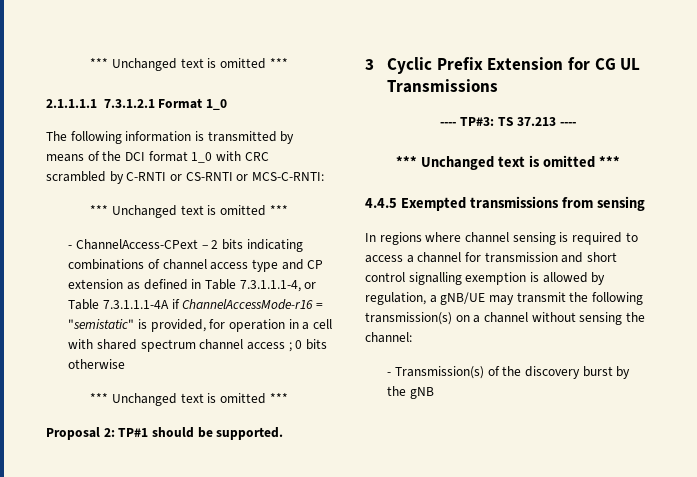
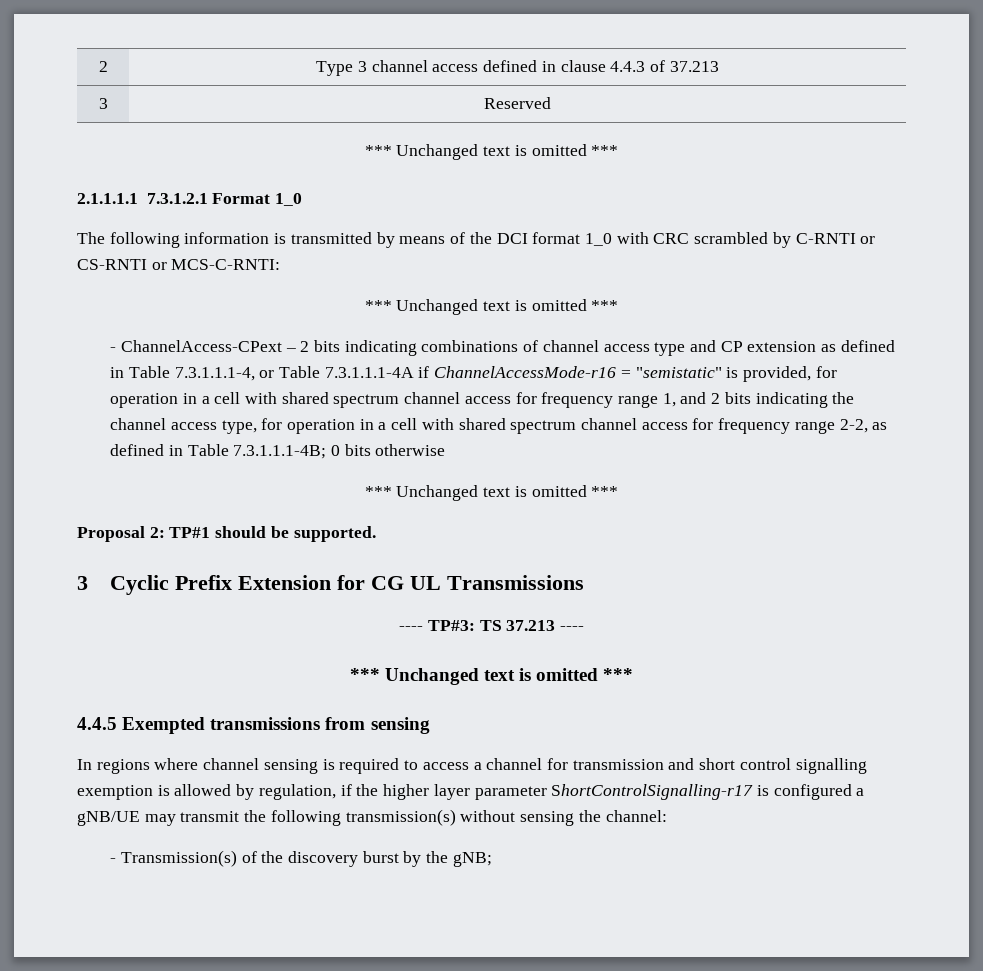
+ 2 | Type 3 channel access defined in clause 4.4.3 of 37.213
+ 3 | Reserved
- - ChannelAccess-CPext – 2 bits indicating combinations of channel access type and CP extension as defined in Table 7.3.1.1.1-4, or Table 7.3.1.1.1-4A if ChannelAccessMode-r16 = "semistatic" is provided, for operation in a cell with shared spectrum channel access ; 0 bits otherwise
+ - ChannelAccess-CPext – 2 bits indicating combinations of channel access type and CP extension as defined in Table 7.3.1.1.1-4, or Table 7.3.1.1.1-4A if ChannelAccessMode-r16 = "semistatic" is provided, for operation in a cell with shared spectrum channel access for frequency range 1, and 2 bits indicating the channel access type, for operation in a cell with shared spectrum channel access for frequency range 2-2, as defined in Table 7.3.1.1.1-4B; 0 bits otherwise
- In regions where channel sensing is required to access a channel for transmission and short control signalling exemption is allowed by regulation, a gNB/UE may transmit the following transmission(s) on a channel without sensing the channel:
+ In regions where channel sensing is required to access a channel for transmission and short control signalling exemption is allowed by regulation, if the higher layer parameter ShortControlSignalling-r17 is configured a gNB/UE may transmit the following transmission(s) without sensing the channel:
- - Transmission(s) of the discovery burst by the gNB
+ - Transmission(s) of the discovery burst by the gNB;

